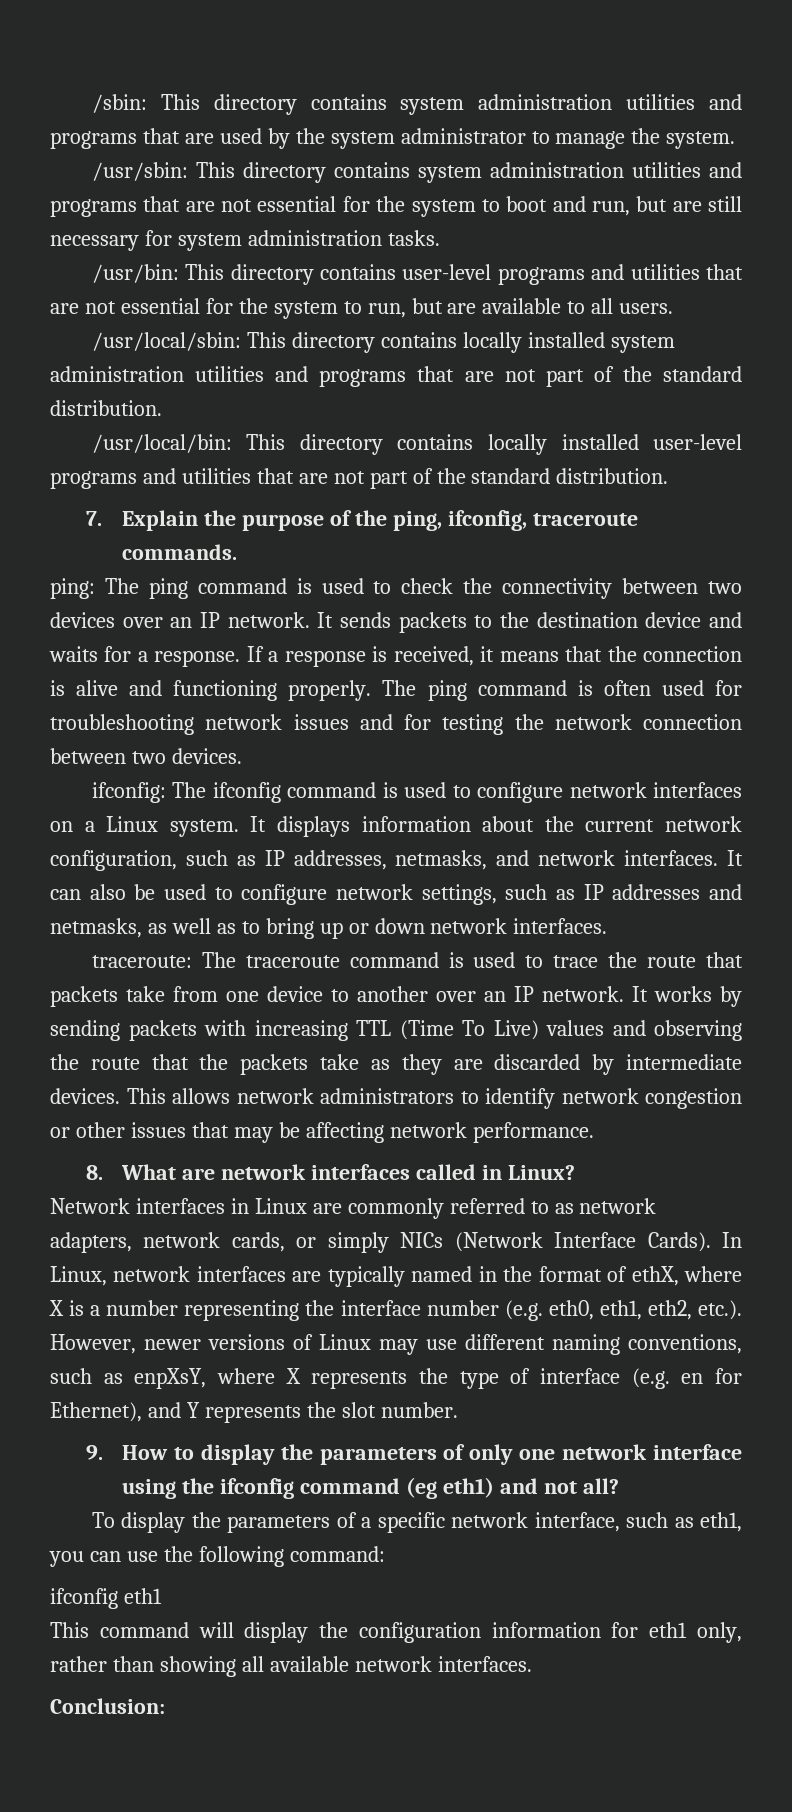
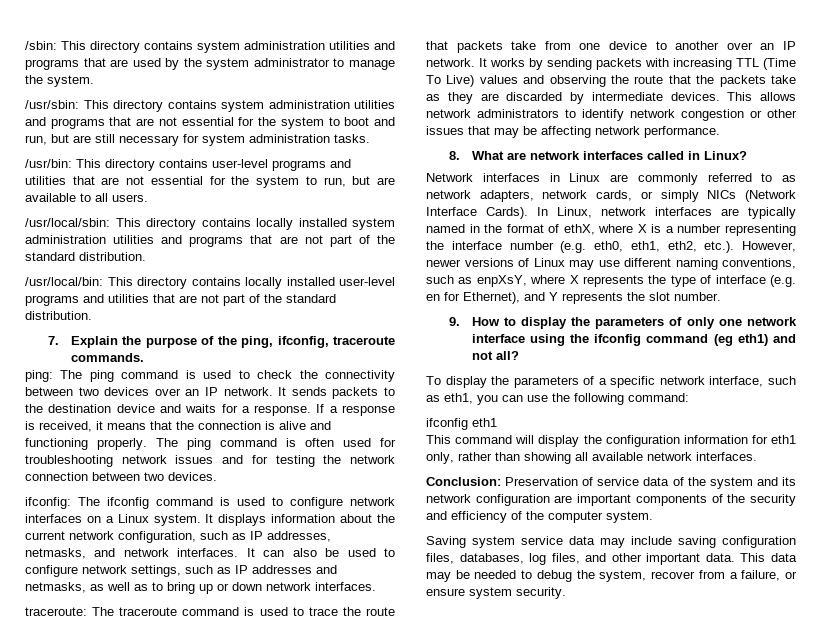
- Conclusion:
+ Conclusion: Preservation of service data of the system and its network configuration are important components of the security and efficiency of the computer system.
+ Saving system service data may include saving configuration files, databases, log files, and other important data. This data may be needed to debug the system, recover from a failure, or ensure system security.

